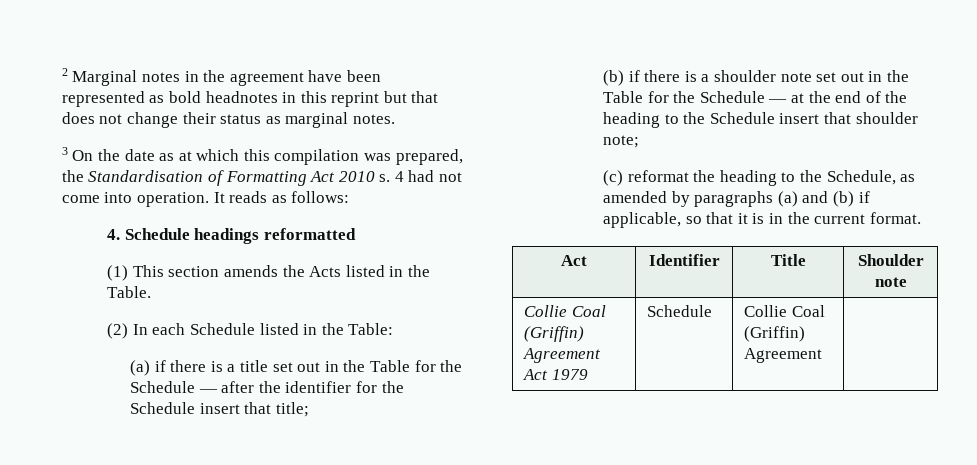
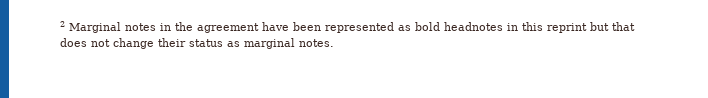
- 3 On the date as at which this compilation was prepared, the Standardisation of Formatting Act 2010 s. 4 had not come into operation. It reads as follows:
- 4. Schedule headings reformatted
- (1) This section amends the Acts listed in the Table.
- (2) In each Schedule listed in the Table:
- (a) if there is a title set out in the Table for the Schedule — after the identifier for the Schedule insert that title;
- (b) if there is a shoulder note set out in the Table for the Schedule — at the end of the heading to the Schedule insert that shoulder note;
- (c) reformat the heading to the Schedule, as amended by paragraphs (a) and (b) if applicable, so that it is in the current format.
- Act | Identifier | Title | Shoulder note
- Collie Coal (Griffin) Agreement Act 1979 | Schedule | Collie Coal (Griffin) Agreement |

